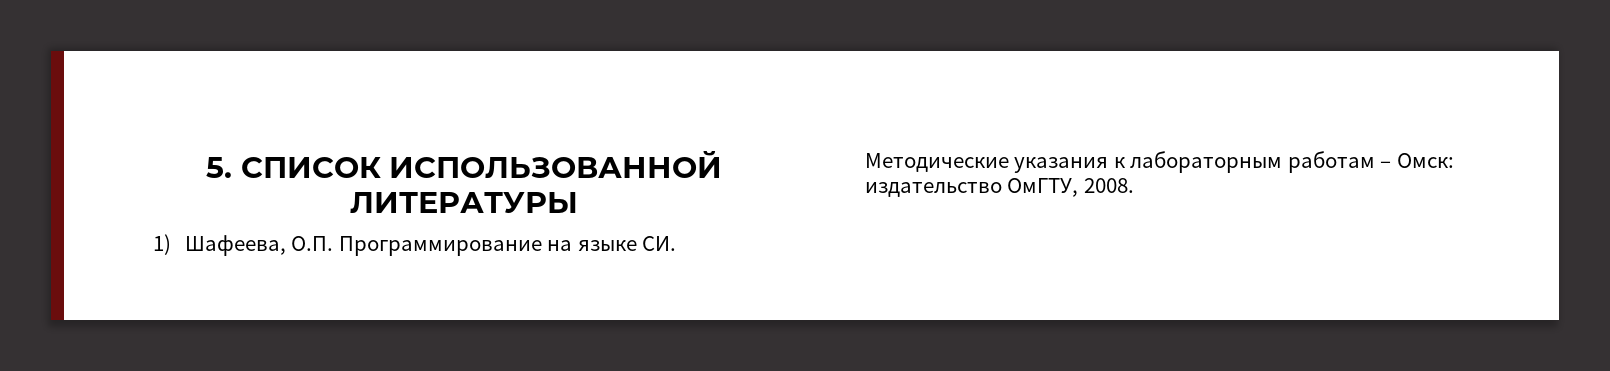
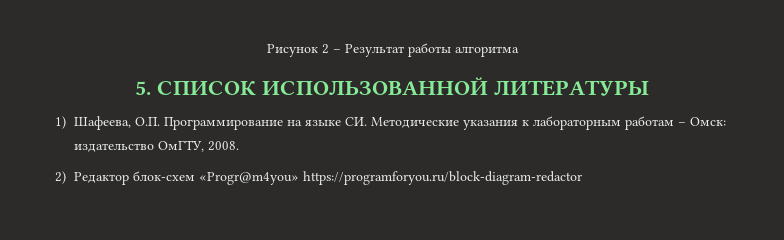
+ Рисунок 2 – Результат работы алгоритма
+ 2) Редактор блок-схем «Progr@m4you» https://programforyou.ru/block-diagram-redactor

